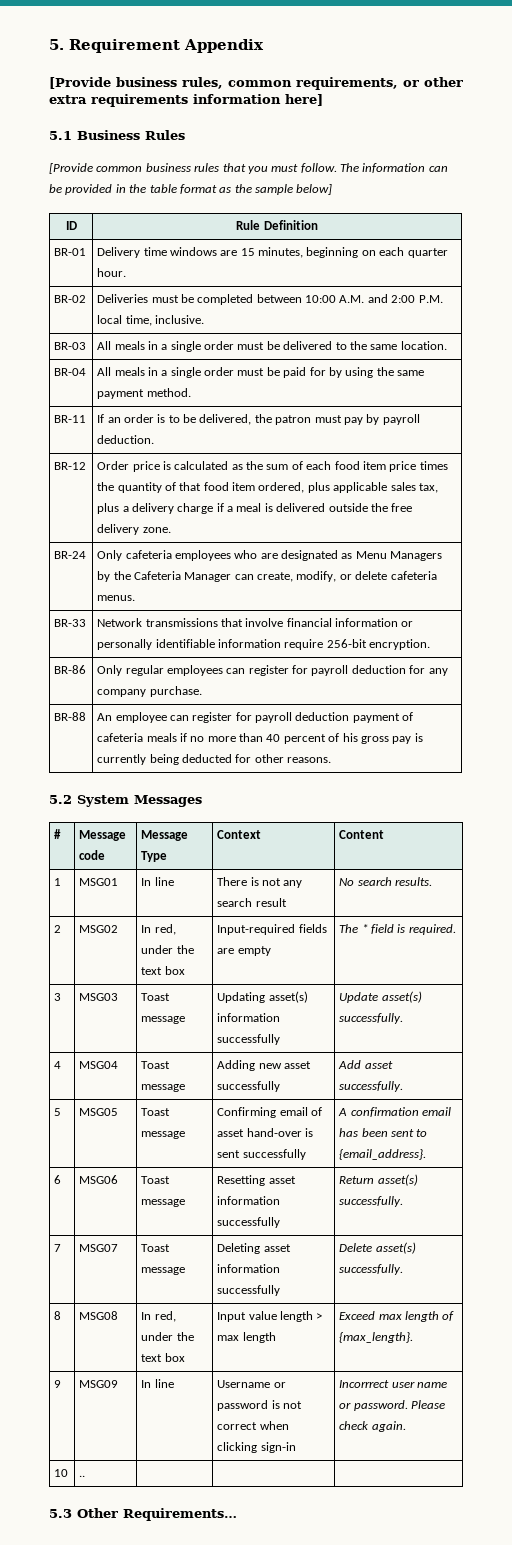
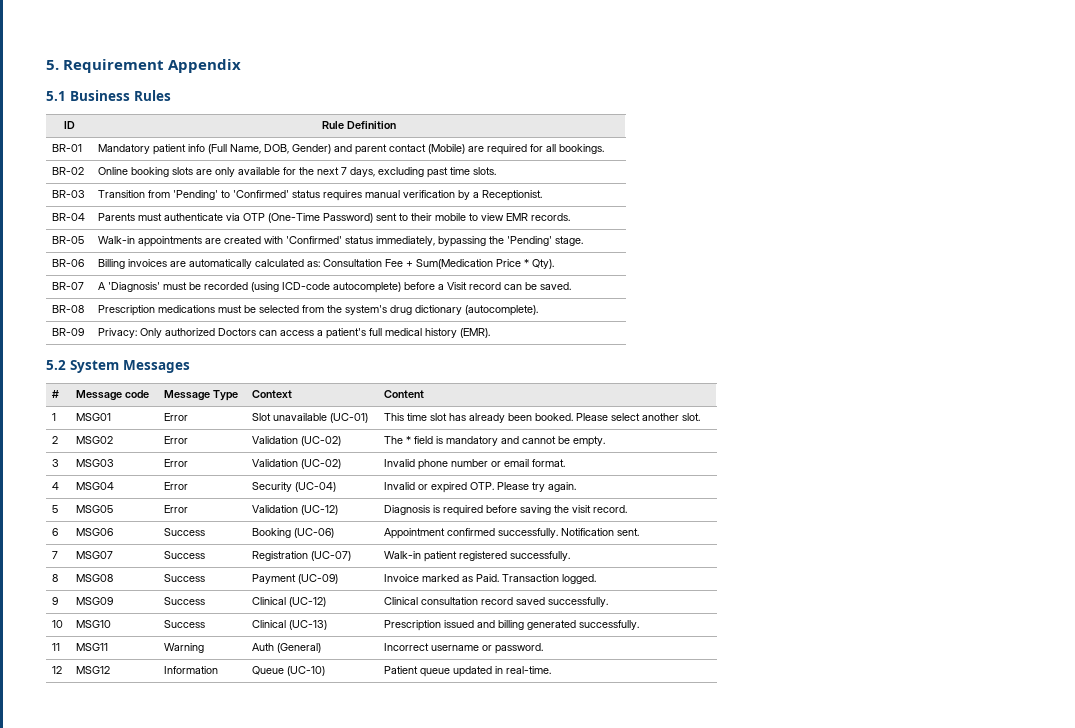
- [Provide business rules, common requirements, or other extra requirements information here]
  5.1 Business Rules
- [Provide common business rules that you must follow. The information can be provided in the table format as the sample below]
  ID | Rule Definition
- BR-01 | Delivery time windows are 15 minutes, beginning on each quarter hour.
- BR-02 | Deliveries must be completed between 10:00 A.M. and 2:00 P.M. local time, inclusive.
- BR-03 | All meals in a single order must be delivered to the same location.
- BR-04 | All meals in a single order must be paid for by using the same payment method.
- BR-11 | If an order is to be delivered, the patron must pay by payroll deduction.
- BR-12 | Order price is calculated as the sum of each food item price times the quantity of that food item ordered, plus applicable sales tax, plus a delivery charge if a meal is delivered outside the free delivery zone.
- BR-24 | Only cafeteria employees who are designated as Menu Managers by the Cafeteria Manager can create, modify, or delete cafeteria menus.
- BR-33 | Network transmissions that involve financial information or personally identifiable information require 256-bit encryption.
- BR-86 | Only regular employees can register for payroll deduction for any company purchase.
- BR-88 | An employee can register for payroll deduction payment of cafeteria meals if no more than 40 percent of his gross pay is currently being deducted for other reasons.
+ BR-01 | Mandatory patient info (Full Name, DOB, Gender) and parent contact (Mobile) are required for all bookings.
+ BR-02 | Online booking slots are only available for the next 7 days, excluding past time slots.
+ BR-03 | Transition from 'Pending' to 'Confirmed' status requires manual verification by a Receptionist.
+ BR-04 | Parents must authenticate via OTP (One-Time Password) sent to their mobile to view EMR records.
+ BR-05 | Walk-in appointments are created with 'Confirmed' status immediately, bypassing the 'Pending' stage.
+ BR-06 | Billing invoices are automatically calculated as: Consultation Fee + Sum(Medication Price * Qty).
+ BR-07 | A 'Diagnosis' must be recorded (using ICD-code autocomplete) before a Visit record can be saved.
+ BR-08 | Prescription medications must be selected from the system's drug dictionary (autocomplete).
+ BR-09 | Privacy: Only authorized Doctors can access a patient's full medical history (EMR).
- 1 | MSG01 | In line | There is not any search result | No search results.
- 2 | MSG02 | In red, under the text box | Input-required fields are empty | The * field is required.
- 3 | MSG03 | Toast message | Updating asset(s) information successfully | Update asset(s) successfully.
- 4 | MSG04 | Toast message | Adding new asset successfully | Add asset successfully.
- 5 | MSG05 | Toast message | Confirming email of asset hand-over is sent successfully | A confirmation email has been sent to {email_address}.
- 6 | MSG06 | Toast message | Resetting asset information successfully | Return asset(s) successfully.
+ 1 | MSG01 | Error | Slot unavailable (UC-01) | This time slot has already been booked. Please select another slot.
+ 2 | MSG02 | Error | Validation (UC-02) | The * field is mandatory and cannot be empty.
+ 3 | MSG03 | Error | Validation (UC-02) | Invalid phone number or email format.
+ 4 | MSG04 | Error | Security (UC-04) | Invalid or expired OTP. Please try again.
+ 5 | MSG05 | Error | Validation (UC-12) | Diagnosis is required before saving the visit record.
+ 6 | MSG06 | Success | Booking (UC-06) | Appointment confirmed successfully. Notification sent.
- 7 | MSG07 | Toast message | Deleting asset information successfully | Delete asset(s) successfully.
- 8 | MSG08 | In red, under the text box | Input value length > max length | Exceed max length of {max_length}.
- 9 | MSG09 | In line | Username or password is not correct when clicking sign-in | Incorrrect user name or password. Please check again.
- 10 | .. | | |
- 5.3 Other Requirements…
+ 7 | MSG07 | Success | Registration (UC-07) | Walk-in patient registered successfully.
+ 8 | MSG08 | Success | Payment (UC-09) | Invoice marked as Paid. Transaction logged.
+ 9 | MSG09 | Success | Clinical (UC-12) | Clinical consultation record saved successfully.
+ 10 | MSG10 | Success | Clinical (UC-13) | Prescription issued and billing generated successfully.
+ 11 | MSG11 | Warning | Auth (General) | Incorrect username or password.
+ 12 | MSG12 | Information | Queue (UC-10) | Patient queue updated in real-time.

